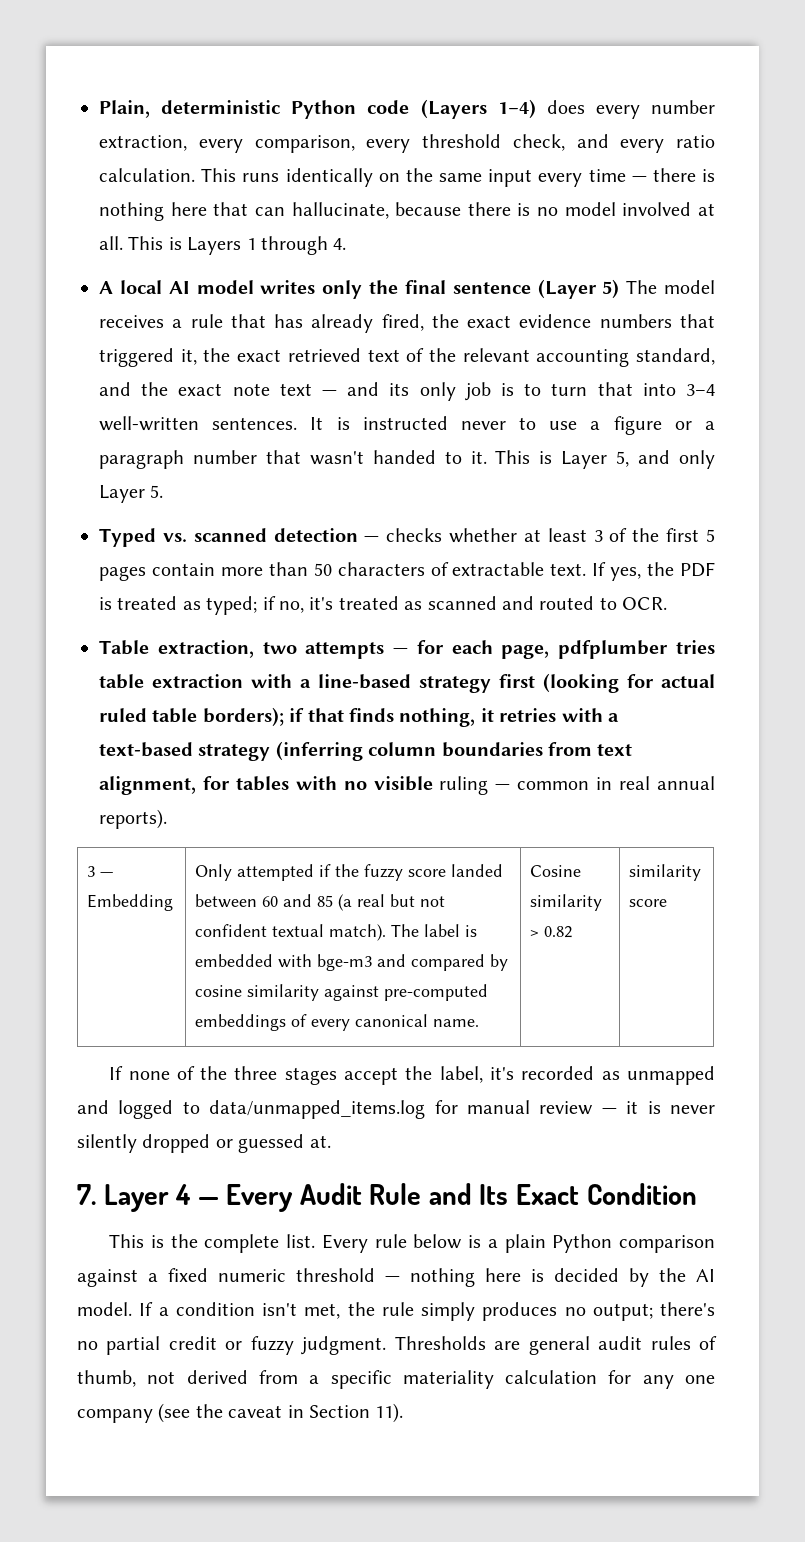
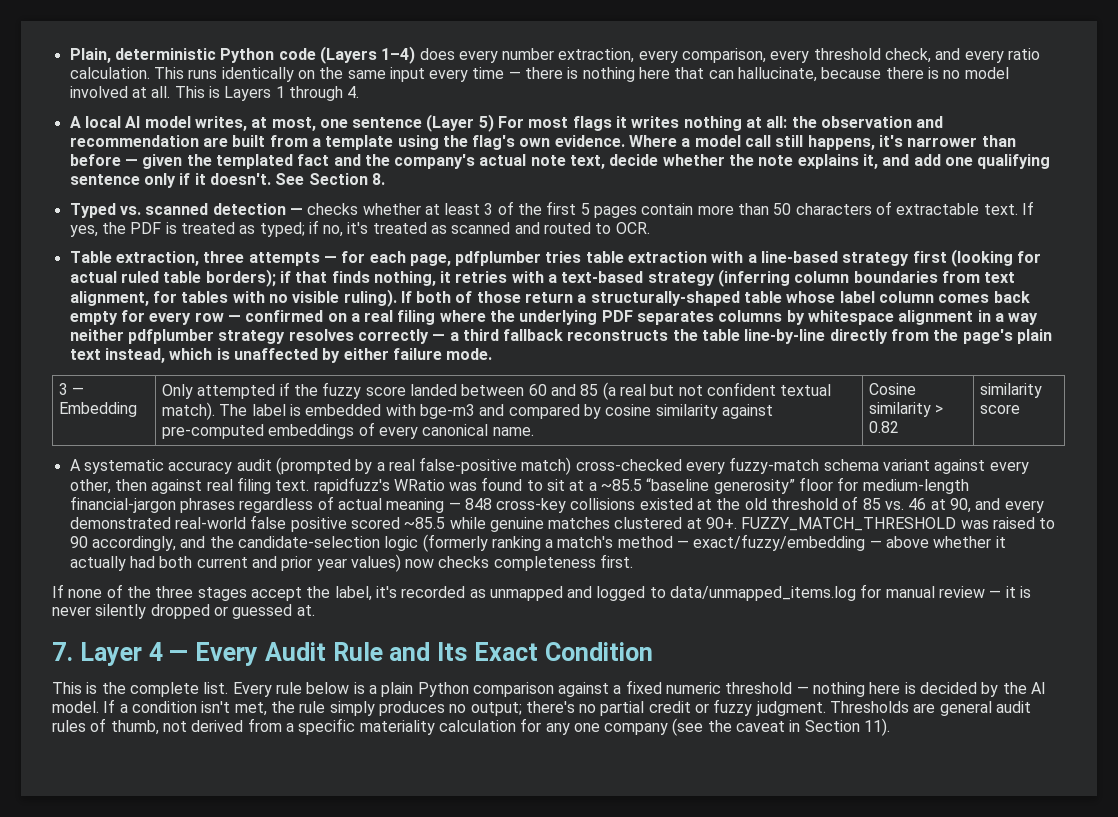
- A local AI model writes only the final sentence (Layer 5) The model receives a rule that has already fired, the exact evidence numbers that triggered it, the exact retrieved text of the relevant accounting standard, and the exact note text — and its only job is to turn that into 3–4 well-written sentences. It is instructed never to use a figure or a paragraph number that wasn't handed to it. This is Layer 5, and only Layer 5.
+ A local AI model writes, at most, one sentence (Layer 5) For most flags it writes nothing at all: the observation and recommendation are built from a template using the flag's own evidence. Where a model call still happens, it's narrower than before — given the templated fact and the company's actual note text, decide whether the note explains it, and add one qualifying sentence only if it doesn't. See Section 8.
- Table extraction, two attempts — for each page, pdfplumber tries table extraction with a line-based strategy first (looking for actual ruled table borders); if that finds nothing, it retries with a text-based strategy (inferring column boundaries from text alignment, for tables with no visible ruling — common in real annual reports).
+ Table extraction, three attempts — for each page, pdfplumber tries table extraction with a line-based strategy first (looking for actual ruled table borders); if that finds nothing, it retries with a text-based strategy (inferring column boundaries from text alignment, for tables with no visible ruling). If both of those return a structurally-shaped table whose label column comes back empty for every row — confirmed on a real filing where the underlying PDF separates columns by whitespace alignment in a way neither pdfplumber strategy resolves correctly — a third fallback reconstructs the table line-by-line directly from the page's plain text instead, which is unaffected by either failure mode.
+ A systematic accuracy audit (prompted by a real false-positive match) cross-checked every fuzzy-match schema variant against every other, then against real filing text. rapidfuzz's WRatio was found to sit at a ~85.5 “baseline generosity” floor for medium-length financial-jargon phrases regardless of actual meaning — 848 cross-key collisions existed at the old threshold of 85 vs. 46 at 90, and every demonstrated real-world false positive scored ~85.5 while genuine matches clustered at 90+. FUZZY_MATCH_THRESHOLD was raised to 90 accordingly, and the candidate-selection logic (formerly ranking a match's method — exact/fuzzy/embedding — above whether it actually had both current and prior year values) now checks completeness first.

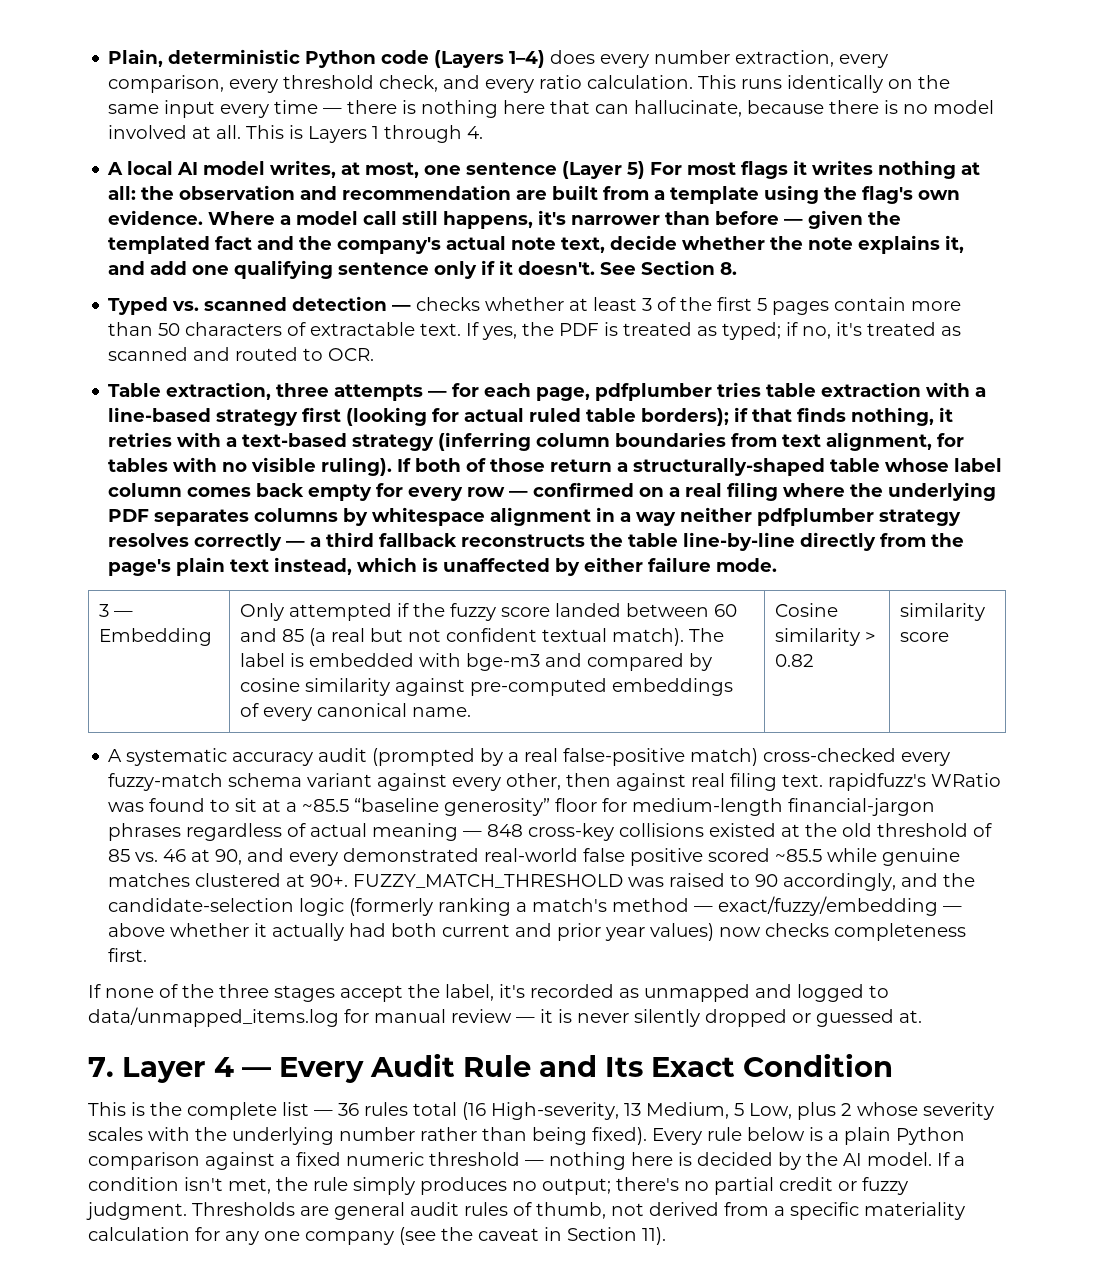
- This is the complete list.
+ This is the complete list — 36 rules total (16 High-severity, 13 Medium, 5 Low, plus 2 whose severity scales with the underlying number rather than being fixed).

